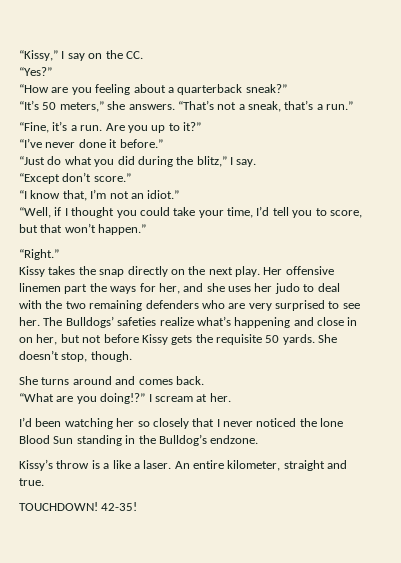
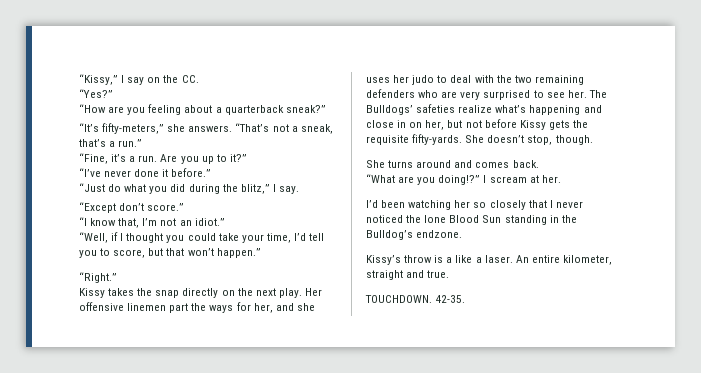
- “It’s 50 meters,” she answers.
+ “It’s fifty-meters,” she answers.
- The Bulldogs’ safeties realize what’s happening and close in on her, but not before Kissy gets the requisite 50 yards.
+ The Bulldogs’ safeties realize what’s happening and close in on her, but not before Kissy gets the requisite fifty-yards.
- TOUCHDOWN! 42-35!
+ TOUCHDOWN. 42-35.

